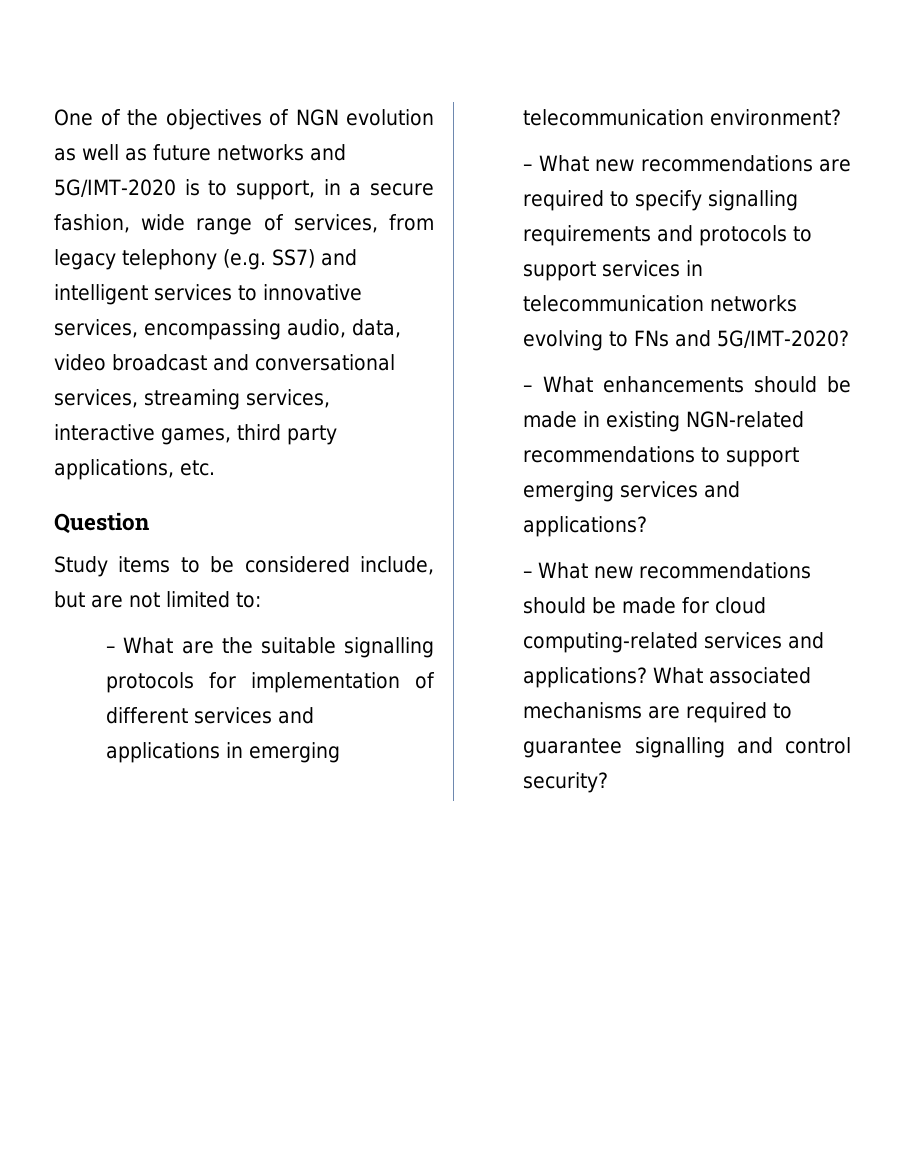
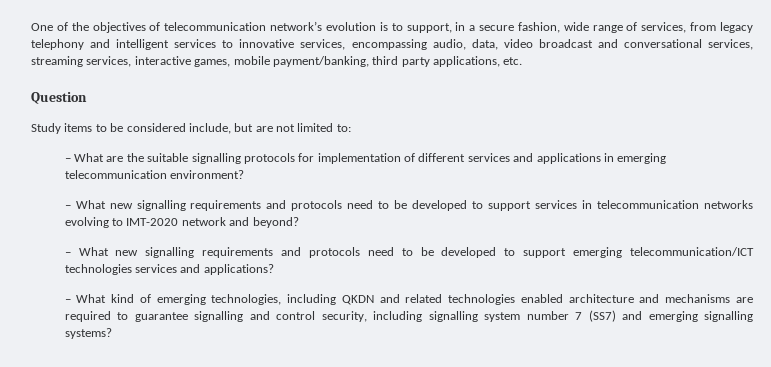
- One of the objectives of NGN evolution as well as future networks and 5G/IMT-2020 is to support, in a secure fashion, wide range of services, from legacy telephony (e.g. SS7) and intelligent services to innovative services, encompassing audio, data, video broadcast and conversational services, streaming services, interactive games, third party applications, etc.
+ One of the objectives of telecommunication network’s evolution is to support, in a secure fashion, wide range of services, from legacy telephony and intelligent services to innovative services, encompassing audio, data, video broadcast and conversational services, streaming services, interactive games, mobile payment/banking, third party applications, etc.
- – What new recommendations are required to specify signalling requirements and protocols to support services in telecommunication networks evolving to FNs and 5G/IMT-2020?
- – What enhancements should be made in existing NGN-related recommendations to support emerging services and applications?
+ – What new signalling requirements and protocols need to be developed to support services in telecommunication networks evolving to IMT-2020 network and beyond?
+ – What new signalling requirements and protocols need to be developed to support emerging telecommunication/ICT technologies services and applications?
- – What new recommendations should be made for cloud computing-related services and applications? What associated mechanisms are required to guarantee signalling and control security?
+ – What kind of emerging technologies, including QKDN and related technologies enabled architecture and mechanisms are required to guarantee signalling and control security, including signalling system number 7 (SS7) and emerging signalling systems?

